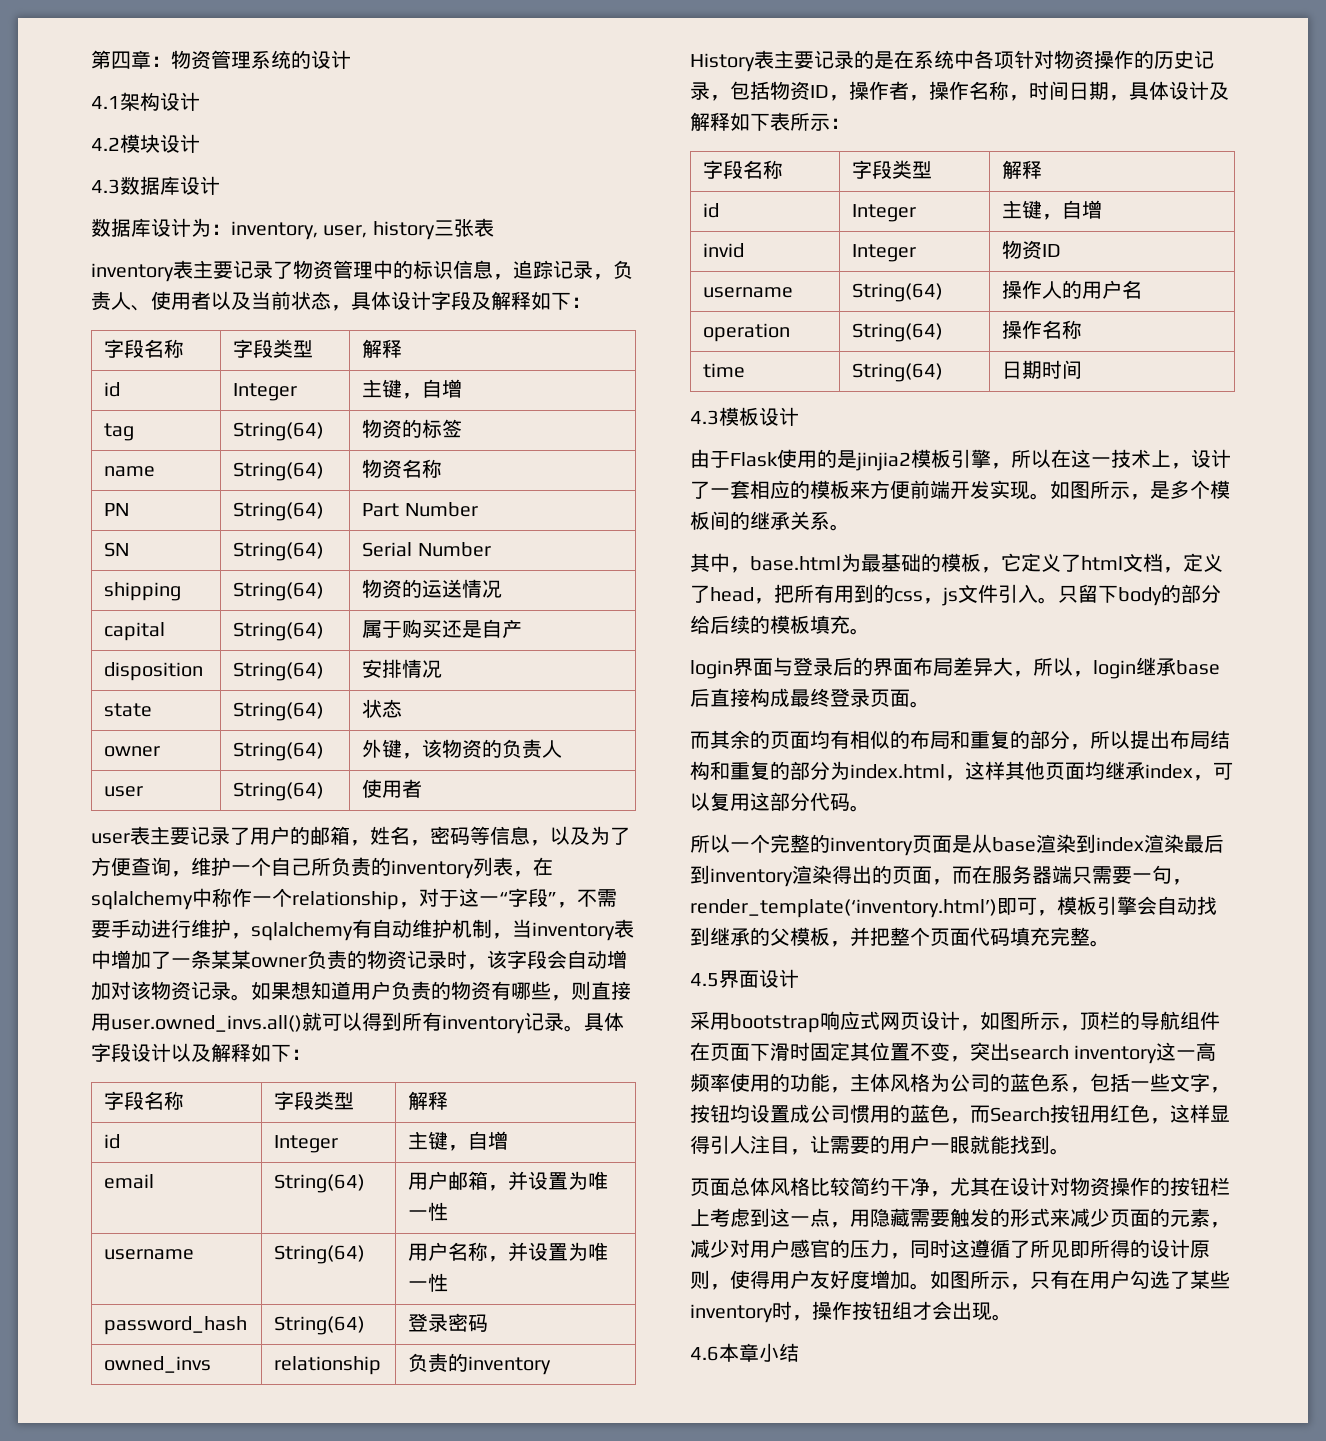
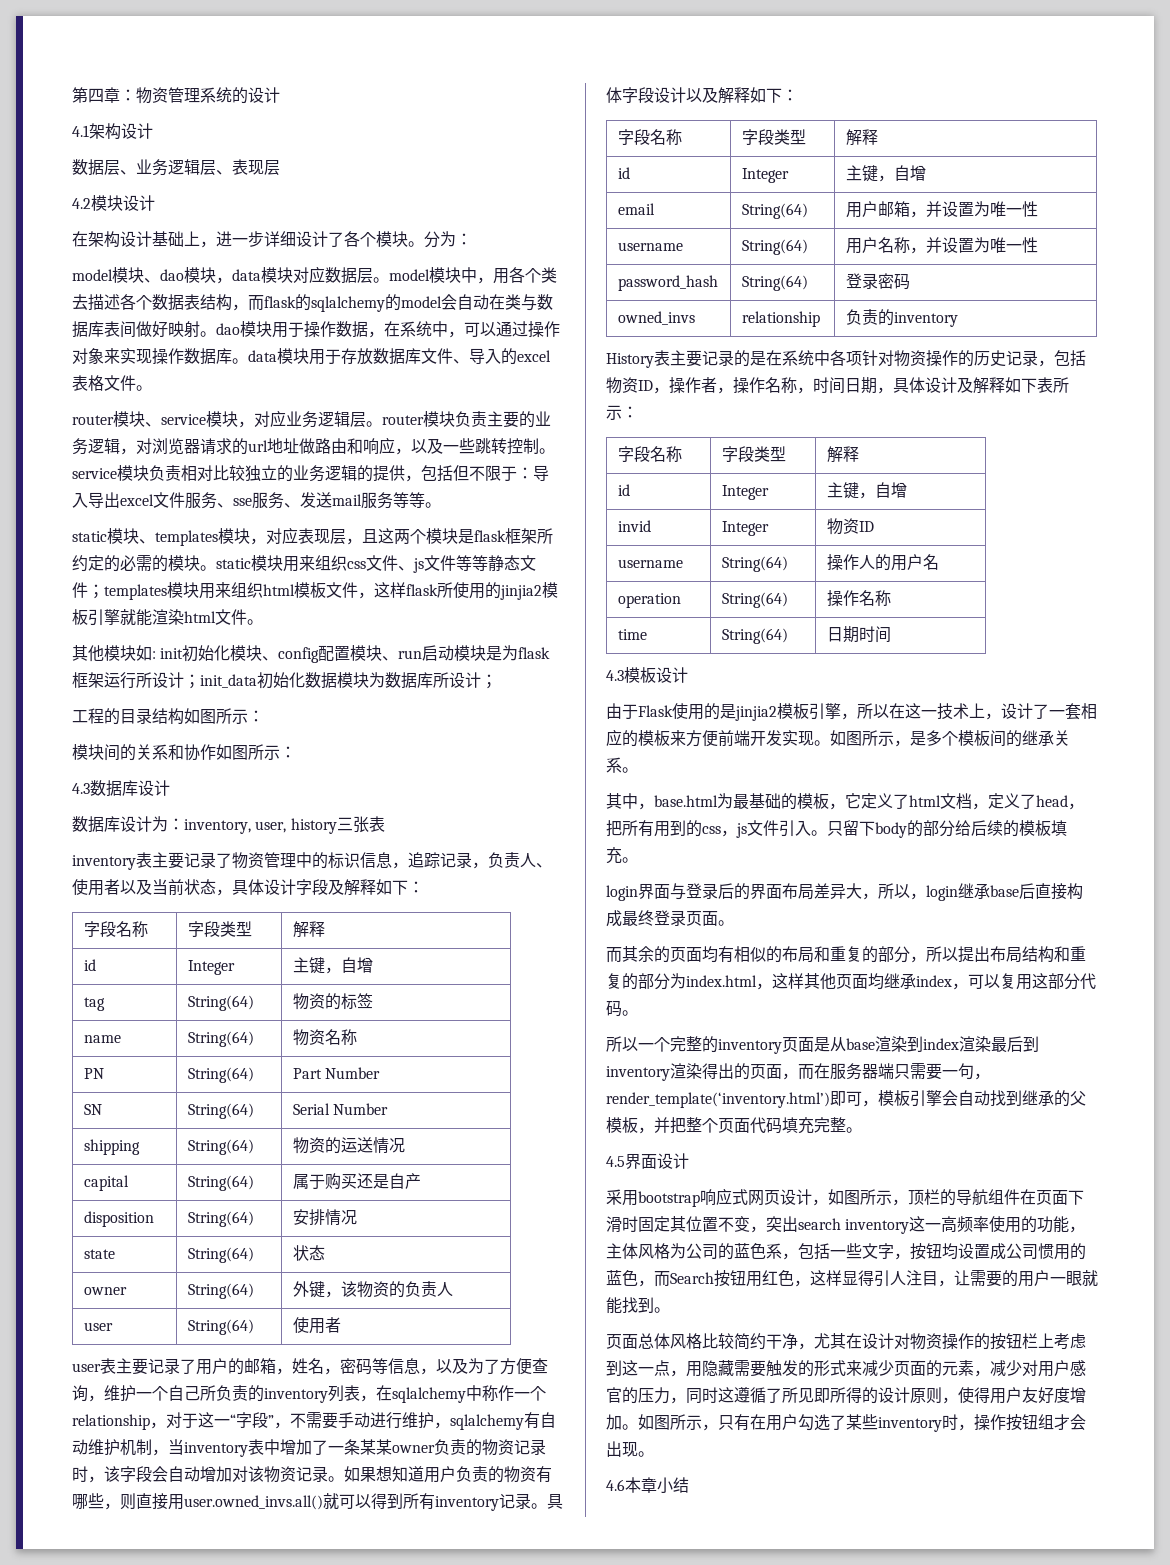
+ 数据层、业务逻辑层、表现层
  4.2模块设计
+ 在架构设计基础上，进一步详细设计了各个模块。分为：
+ model模块、dao模块，data模块对应数据层。model模块中，用各个类去描述各个数据表结构，而flask的sqlalchemy的model会自动在类与数据库表间做好映射。dao模块用于操作数据，在系统中，可以通过操作对象来实现操作数据库。data模块用于存放数据库文件、导入的excel表格文件。
+ router模块、service模块，对应业务逻辑层。router模块负责主要的业务逻辑，对浏览器请求的url地址做路由和响应，以及一些跳转控制。service模块负责相对比较独立的业务逻辑的提供，包括但不限于：导入导出excel文件服务、sse服务、发送mail服务等等。
+ static模块、templates模块，对应表现层，且这两个模块是flask框架所约定的必需的模块。static模块用来组织css文件、js文件等等静态文件；templates模块用来组织html模板文件，这样flask所使用的jinjia2模板引擎就能渲染html文件。
+ 其他模块如: init初始化模块、config配置模块、run启动模块是为flask框架运行所设计；init_data初始化数据模块为数据库所设计；
+ 工程的目录结构如图所示：
+ 模块间的关系和协作如图所示：

